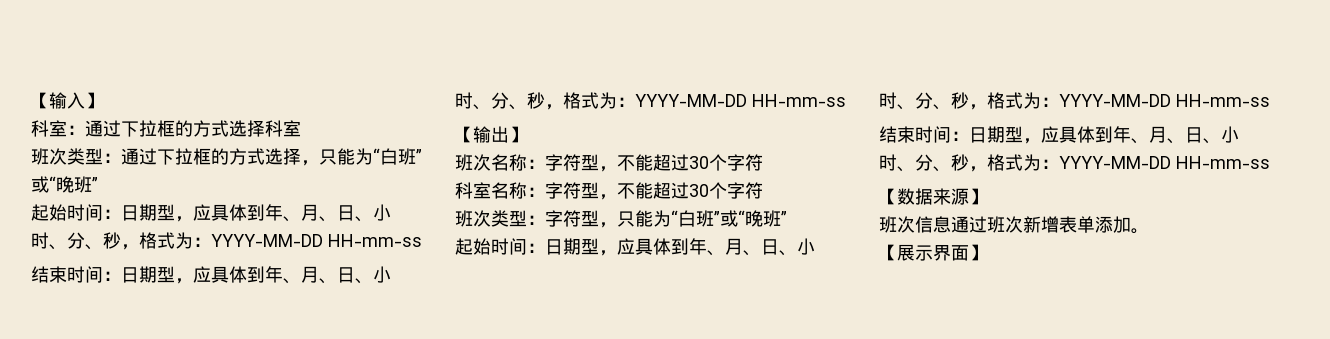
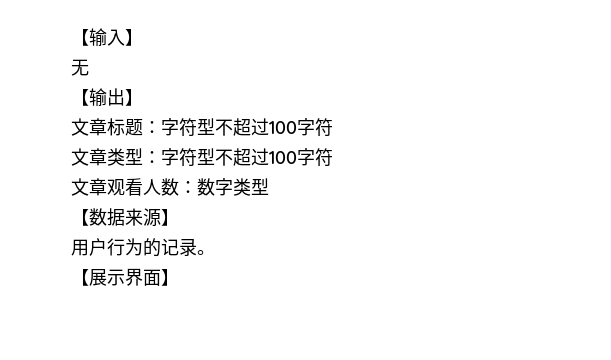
- 科室：通过下拉框的方式选择科室
- 班次类型：通过下拉框的方式选择，只能为“白班”或“晚班”
- 起始时间：日期型，应具体到年、月、日、小时、分、秒，格式为：YYYY-MM-DD HH-mm-ss
- 结束时间：日期型，应具体到年、月、日、小时、分、秒，格式为：YYYY-MM-DD HH-mm-ss
+ 无
  【输出】
- 班次名称：字符型，不能超过30个字符
- 科室名称：字符型，不能超过30个字符
- 班次类型：字符型，只能为“白班”或“晚班”
- 起始时间：日期型，应具体到年、月、日、小时、分、秒，格式为：YYYY-MM-DD HH-mm-ss
- 结束时间：日期型，应具体到年、月、日、小时、分、秒，格式为：YYYY-MM-DD HH-mm-ss
+ 文章标题：字符型不超过100字符
+ 文章类型：字符型不超过100字符
+ 文章观看人数：数字类型
  【数据来源】
- 班次信息通过班次新增表单添加。
+ 用户行为的记录。

